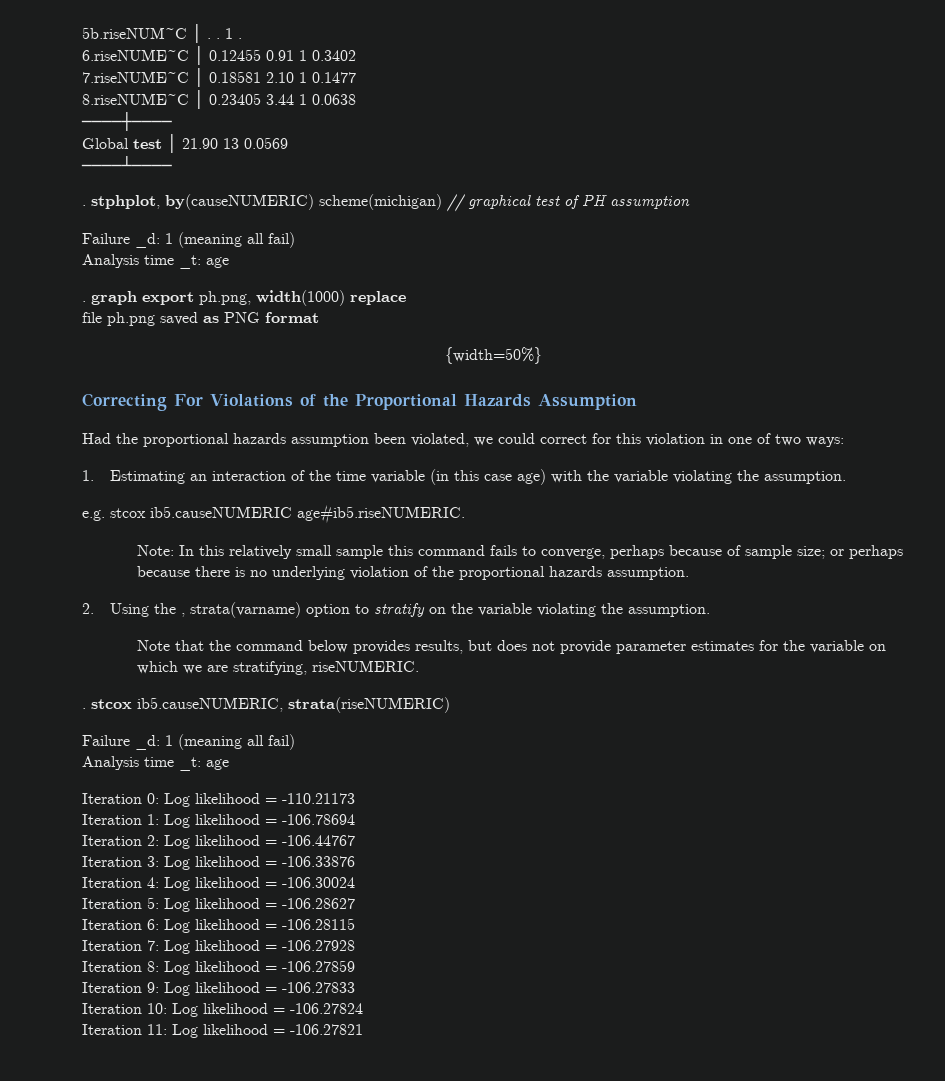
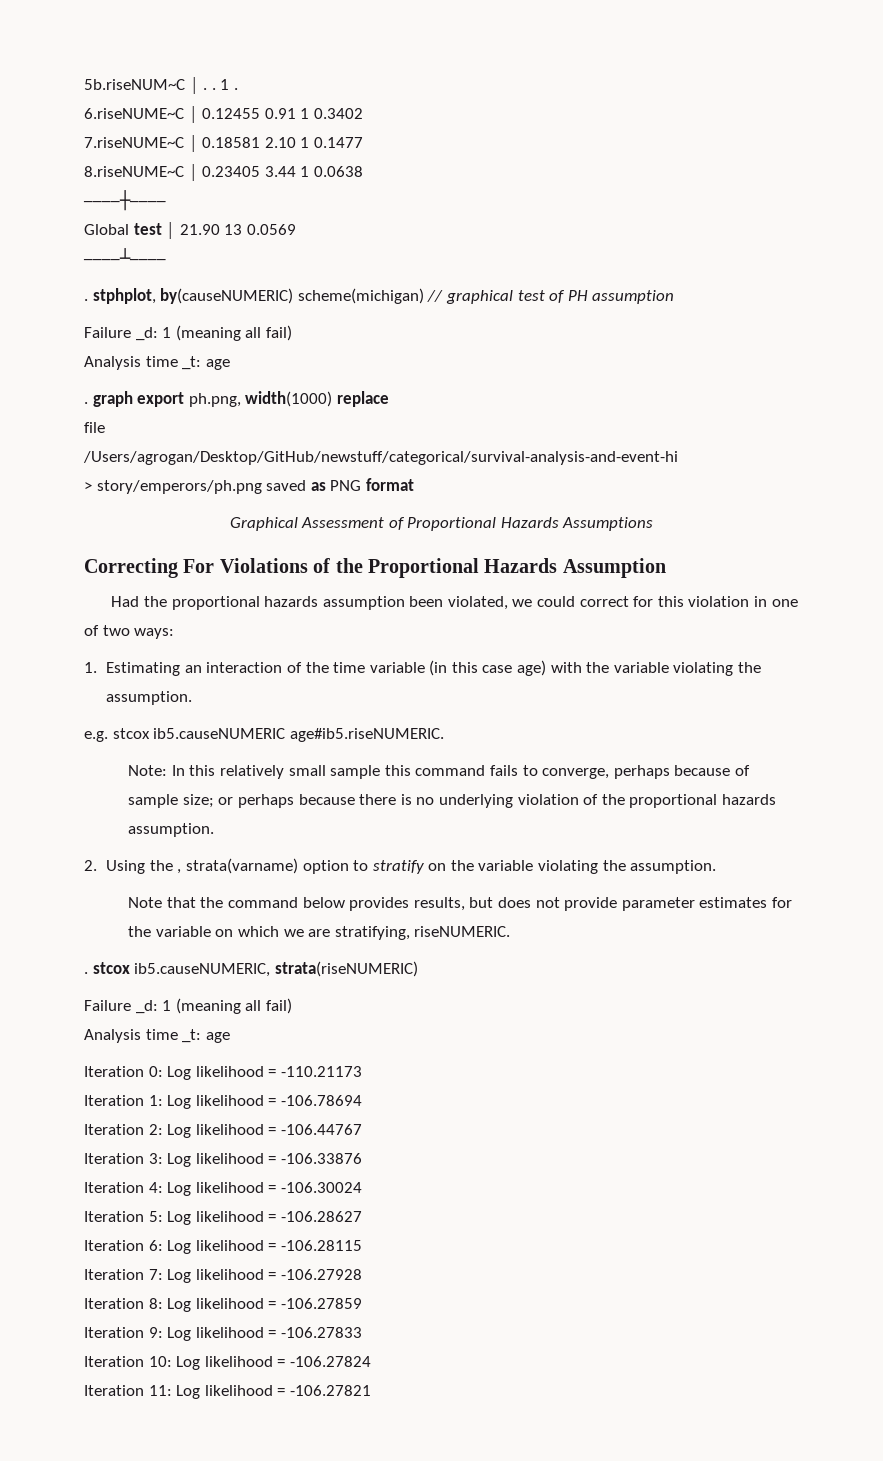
- file ph.png saved as PNG format
+ file
+ /Users/agrogan/Desktop/GitHub/newstuff/categorical/survival-analysis-and-event-hi
+ > story/emperors/ph.png saved as PNG format
- {width=50%}
+ Graphical Assessment of Proportional Hazards Assumptions

